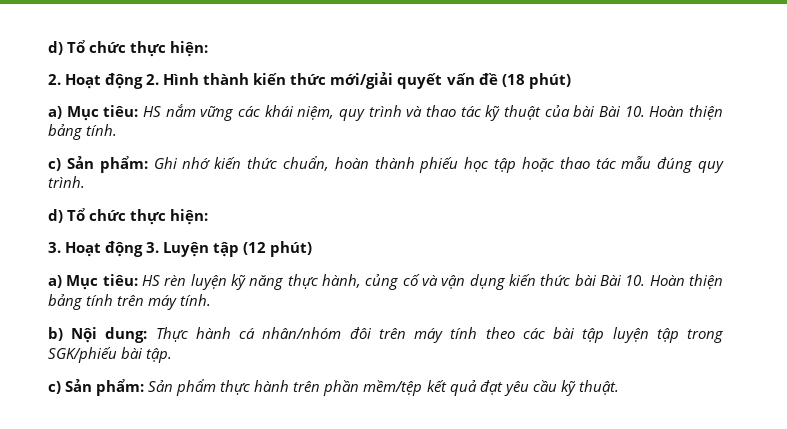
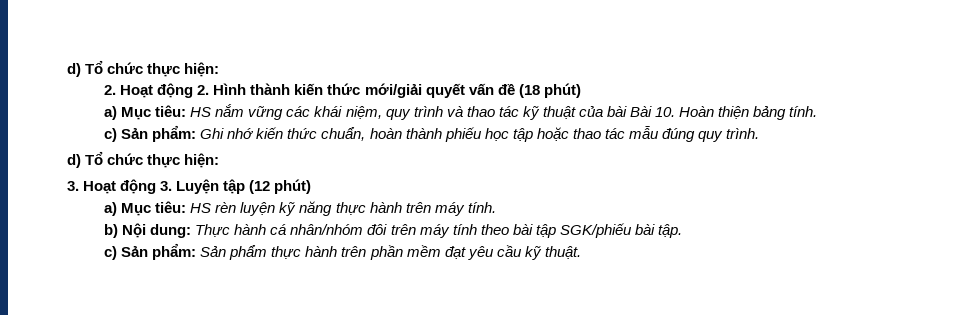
- a) Mục tiêu: HS rèn luyện kỹ năng thực hành, củng cố và vận dụng kiến thức bài Bài 10. Hoàn thiện bảng tính trên máy tính.
+ a) Mục tiêu: HS rèn luyện kỹ năng thực hành trên máy tính.
- b) Nội dung: Thực hành cá nhân/nhóm đôi trên máy tính theo các bài tập luyện tập trong SGK/phiếu bài tập.
+ b) Nội dung: Thực hành cá nhân/nhóm đôi trên máy tính theo bài tập SGK/phiếu bài tập.
- c) Sản phẩm: Sản phẩm thực hành trên phần mềm/tệp kết quả đạt yêu cầu kỹ thuật.
+ c) Sản phẩm: Sản phẩm thực hành trên phần mềm đạt yêu cầu kỹ thuật.

